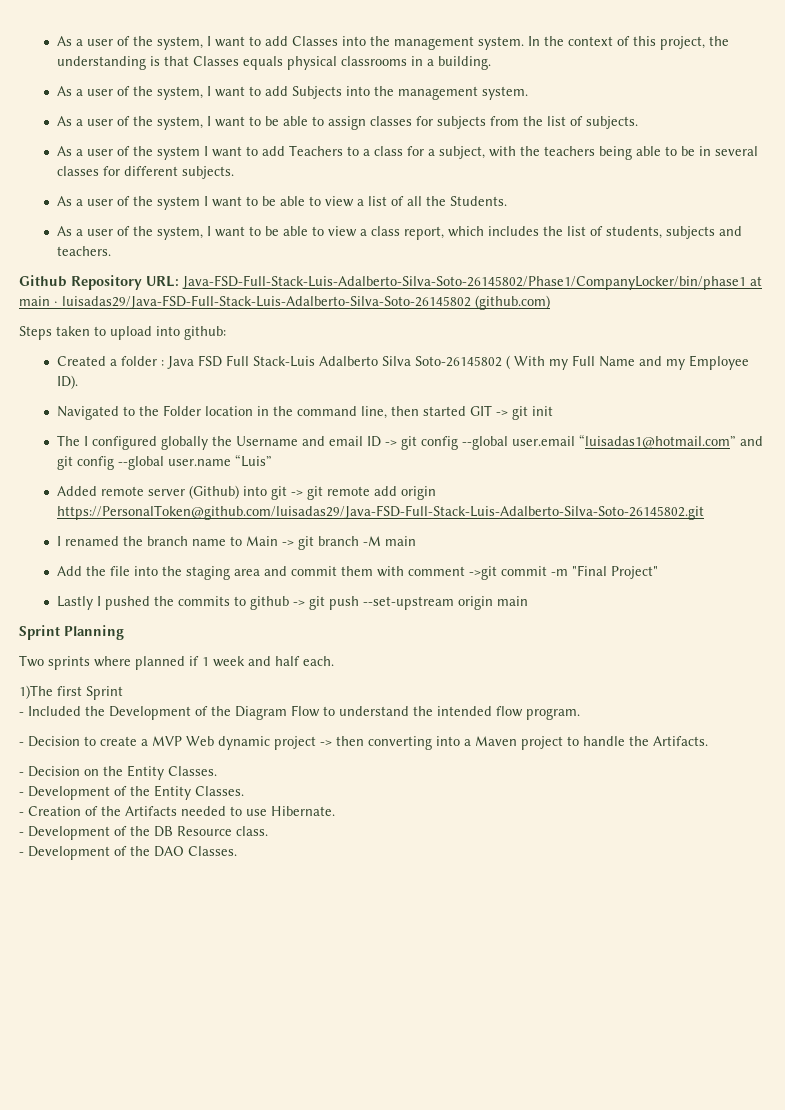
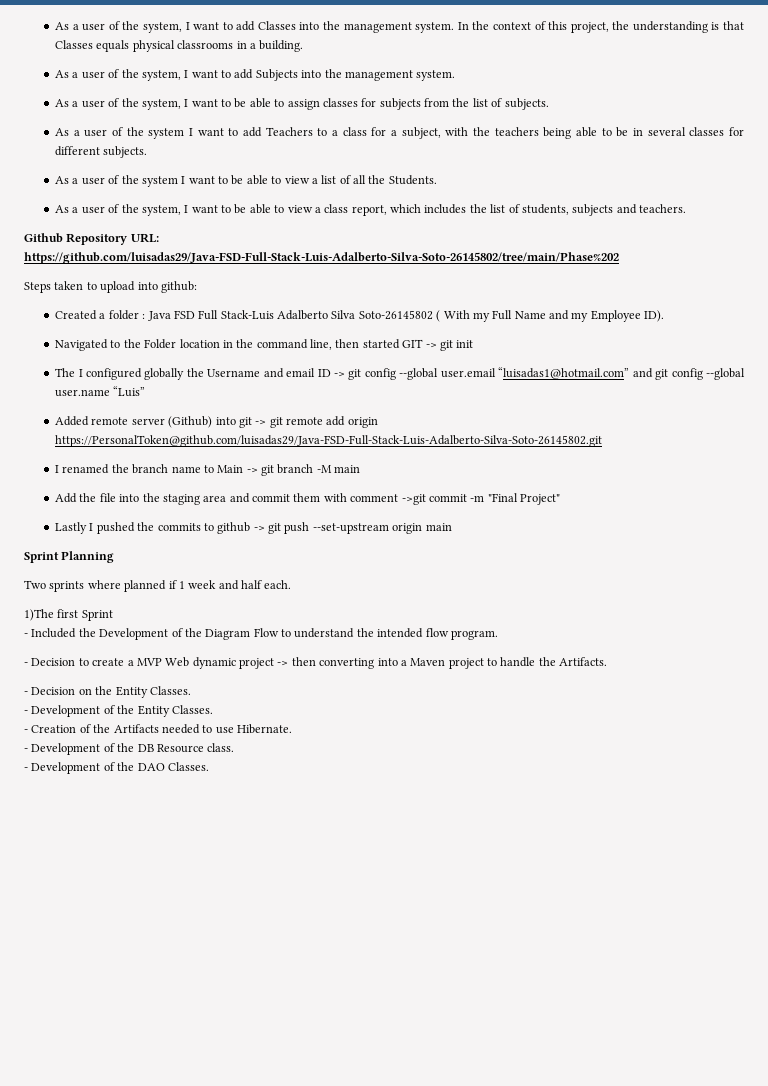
- Github Repository URL: Java-FSD-Full-Stack-Luis-Adalberto-Silva-Soto-26145802/Phase1/CompanyLocker/bin/phase1 at main · luisadas29/Java-FSD-Full-Stack-Luis-Adalberto-Silva-Soto-26145802 (github.com)
+ Github Repository URL: https://github.com/luisadas29/Java-FSD-Full-Stack-Luis-Adalberto-Silva-Soto-26145802/tree/main/Phase%202

